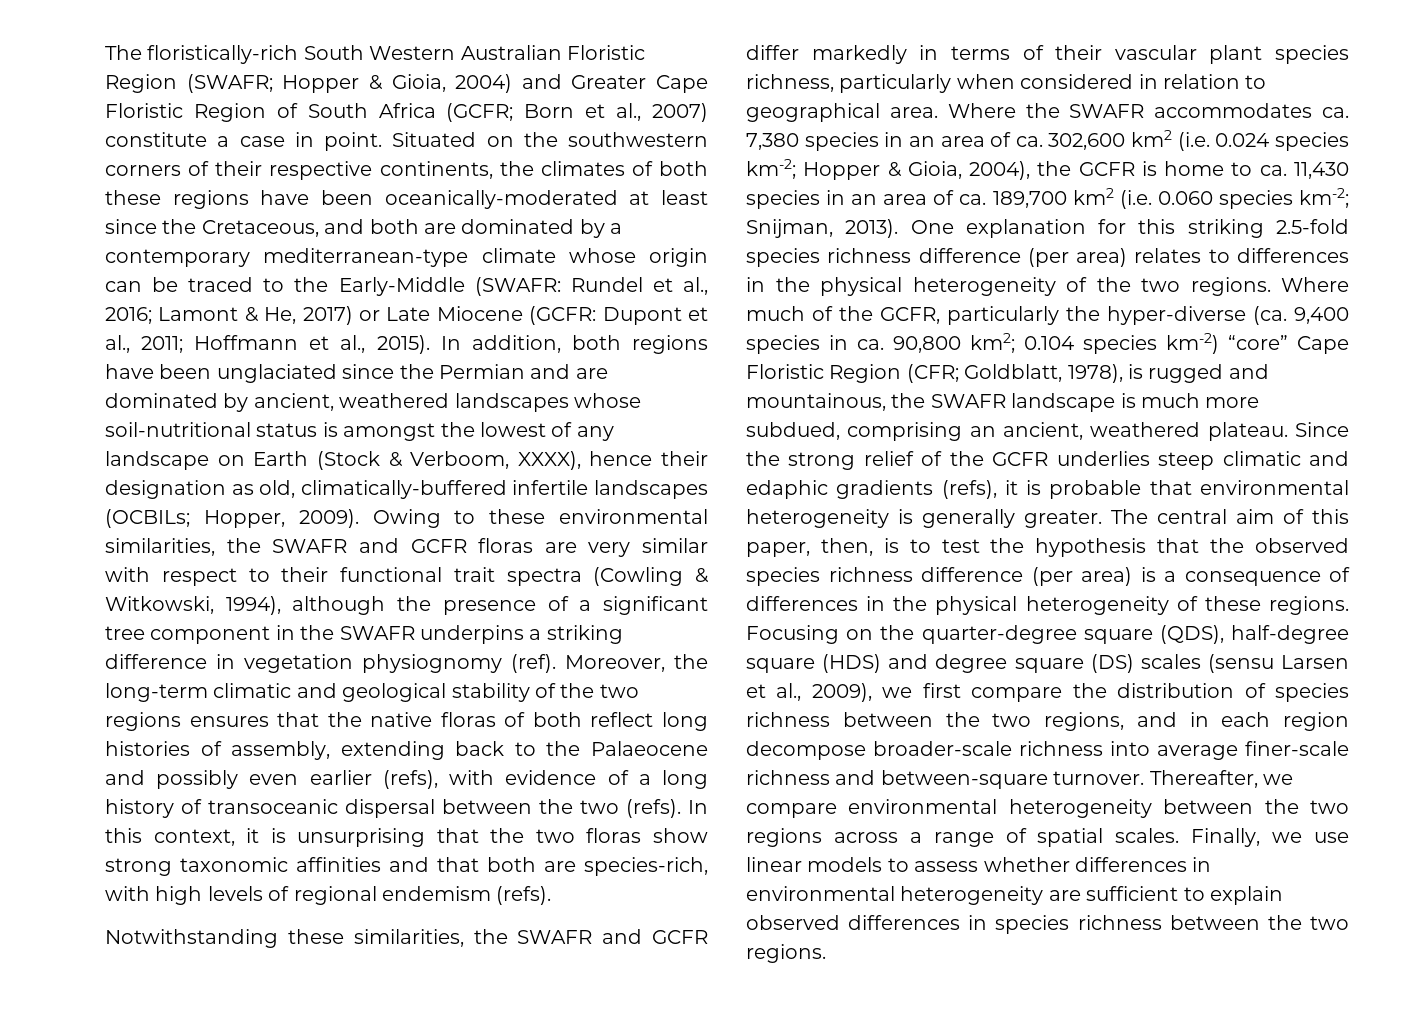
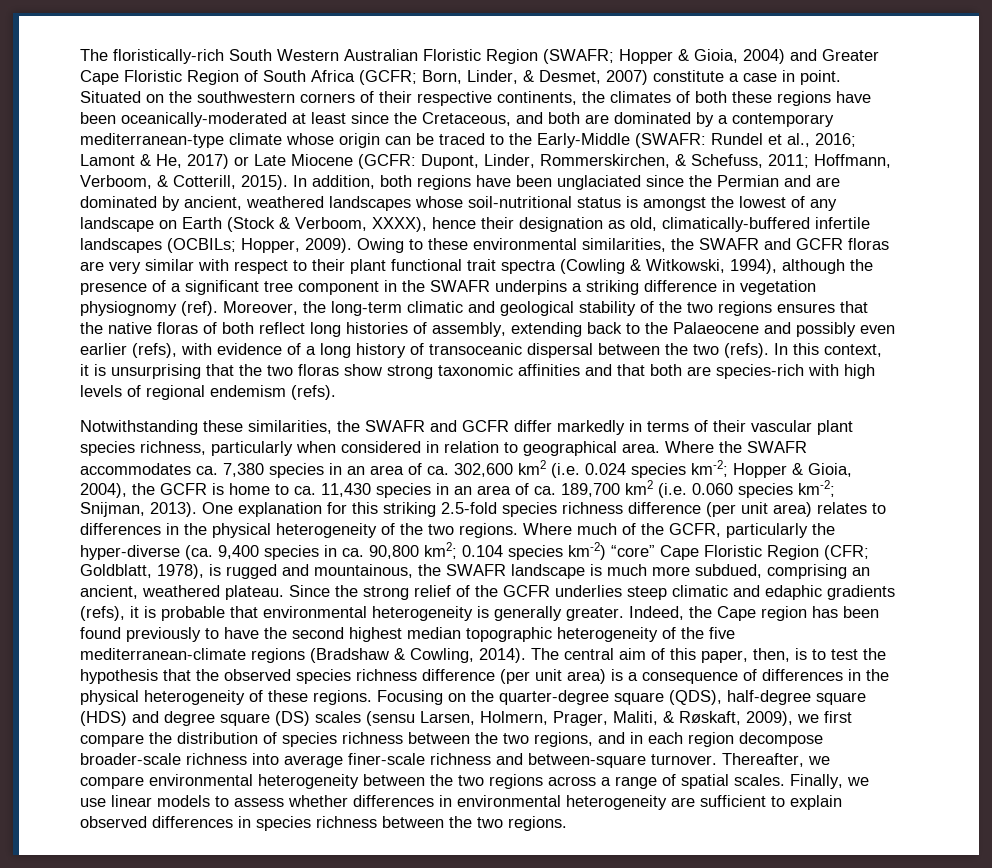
- The floristically-rich South Western Australian Floristic Region (SWAFR; Hopper & Gioia, 2004) and Greater Cape Floristic Region of South Africa (GCFR; Born et al., 2007) constitute a case in point.
+ The floristically-rich South Western Australian Floristic Region (SWAFR; Hopper & Gioia, 2004) and Greater Cape Floristic Region of South Africa (GCFR; Born, Linder, & Desmet, 2007) constitute a case in point.
- Situated on the southwestern corners of their respective continents, the climates of both these regions have been oceanically-moderated at least since the Cretaceous, and both are dominated by a contemporary mediterranean-type climate whose origin can be traced to the Early-Middle (SWAFR: Rundel et al., 2016; Lamont & He, 2017) or Late Miocene (GCFR: Dupont et al., 2011; Hoffmann et al., 2015).
+ Situated on the southwestern corners of their respective continents, the climates of both these regions have been oceanically-moderated at least since the Cretaceous, and both are dominated by a contemporary mediterranean-type climate whose origin can be traced to the Early-Middle (SWAFR: Rundel et al., 2016; Lamont & He, 2017) or Late Miocene (GCFR: Dupont, Linder, Rommerskirchen, & Schefuss, 2011; Hoffmann, Verboom, & Cotterill, 2015).
- Owing to these environmental similarities, the SWAFR and GCFR floras are very similar with respect to their functional trait spectra (Cowling & Witkowski, 1994), although the presence of a significant tree component in the SWAFR underpins a striking difference in vegetation physiognomy (ref).
+ Owing to these environmental similarities, the SWAFR and GCFR floras are very similar with respect to their plant functional trait spectra (Cowling & Witkowski, 1994), although the presence of a significant tree component in the SWAFR underpins a striking difference in vegetation physiognomy (ref).
- In this context, it is unsurprising that the two floras show strong taxonomic affinities and that both are species-rich, with high levels of regional endemism (refs).
+ In this context, it is unsurprising that the two floras show strong taxonomic affinities and that both are species-rich with high levels of regional endemism (refs).
- One explanation for this striking 2.5-fold species richness difference (per area) relates to differences in the physical heterogeneity of the two regions.
+ One explanation for this striking 2.5-fold species richness difference (per unit area) relates to differences in the physical heterogeneity of the two regions.
+ Indeed, the Cape region has been found previously to have the second highest median topographic heterogeneity of the five mediterranean-climate regions (Bradshaw & Cowling, 2014).
- The central aim of this paper, then, is to test the hypothesis that the observed species richness difference (per area) is a consequence of differences in the physical heterogeneity of these regions.
+ The central aim of this paper, then, is to test the hypothesis that the observed species richness difference (per unit area) is a consequence of differences in the physical heterogeneity of these regions.
- Focusing on the quarter-degree square (QDS), half-degree square (HDS) and degree square (DS) scales (sensu Larsen et al., 2009), we first compare the distribution of species richness between the two regions, and in each region decompose broader-scale richness into average finer-scale richness and between-square turnover.
+ Focusing on the quarter-degree square (QDS), half-degree square (HDS) and degree square (DS) scales (sensu Larsen, Holmern, Prager, Maliti, & Røskaft, 2009), we first compare the distribution of species richness between the two regions, and in each region decompose broader-scale richness into average finer-scale richness and between-square turnover.

